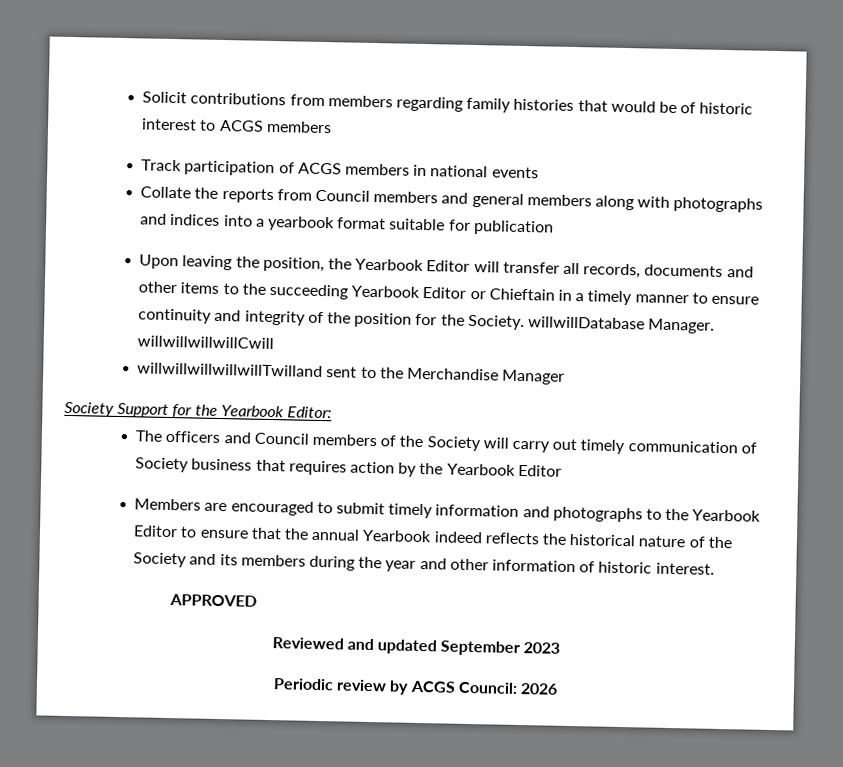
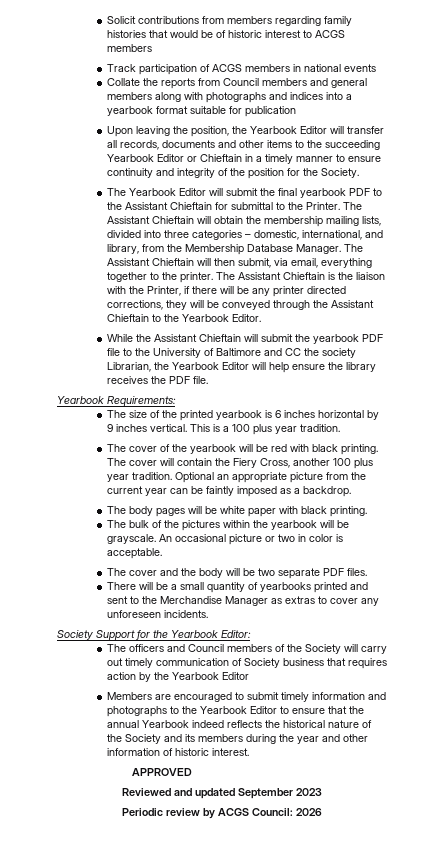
- Upon leaving the position, the Yearbook Editor will transfer all records, documents and other items to the succeeding Yearbook Editor or Chieftain in a timely manner to ensure continuity and integrity of the position for the Society. willwillDatabase Manager. willwillwillwillCwill
- willwillwillwillwillTwilland sent to the Merchandise Manager
+ Upon leaving the position, the Yearbook Editor will transfer all records, documents and other items to the succeeding Yearbook Editor or Chieftain in a timely manner to ensure continuity and integrity of the position for the Society.
+ The Yearbook Editor will submit the final yearbook PDF to the Assistant Chieftain for submittal to the Printer. The Assistant Chieftain will obtain the membership mailing lists, divided into three categories – domestic, international, and library, from the Membership Database Manager. The Assistant Chieftain will then submit, via email, everything together to the printer. The Assistant Chieftain is the liaison with the Printer, if there will be any printer directed corrections, they will be conveyed through the Assistant Chieftain to the Yearbook Editor.
+ While the Assistant Chieftain will submit the yearbook PDF file to the University of Baltimore and CC the society Librarian, the Yearbook Editor will help ensure the library receives the PDF file.
+ Yearbook Requirements:
+ The size of the printed yearbook is 6 inches horizontal by 9 inches vertical. This is a 100 plus year tradition.
+ The cover of the yearbook will be red with black printing. The cover will contain the Fiery Cross, another 100 plus year tradition. Optional an appropriate picture from the current year can be faintly imposed as a backdrop.
+ The body pages will be white paper with black printing.
+ The bulk of the pictures within the yearbook will be grayscale. An occasional picture or two in color is acceptable.
+ The cover and the body will be two separate PDF files.
+ There will be a small quantity of yearbooks printed and sent to the Merchandise Manager as extras to cover any unforeseen incidents.

